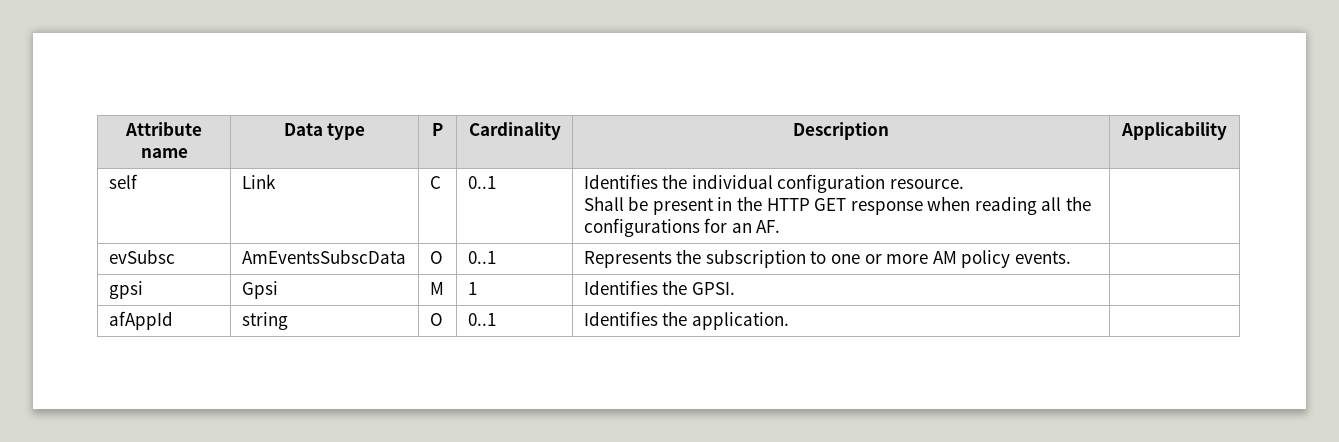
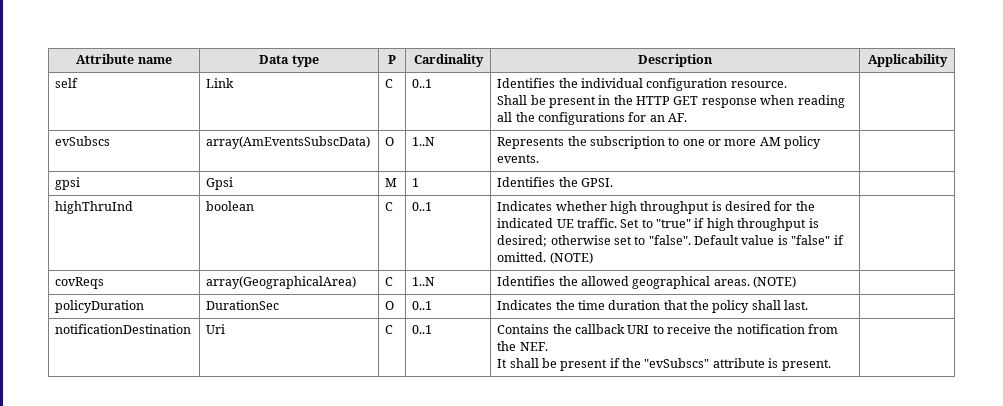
- evSubsc | AmEventsSubscData | O | 0..1 | Represents the subscription to one or more AM policy events. |
+ evSubscs | array(AmEventsSubscData) | O | 1..N | Represents the subscription to one or more AM policy events. |
- afAppId | string | O | 0..1 | Identifies the application. |
+ highThruInd | boolean | C | 0..1 | Indicates whether high throughput is desired for the indicated UE traffic. Set to "true" if high throughput is desired; otherwise set to "false". Default value is "false" if omitted. (NOTE) |
+ covReqs | array(GeographicalArea) | C | 1..N | Identifies the allowed geographical areas. (NOTE) |
+ policyDuration | DurationSec | O | 0..1 | Indicates the time duration that the policy shall last. |
+ notificationDestination | Uri | C | 0..1 | Contains the callback URI to receive the notification from the NEF.
+ It shall be present if the "evSubscs" attribute is present. |

